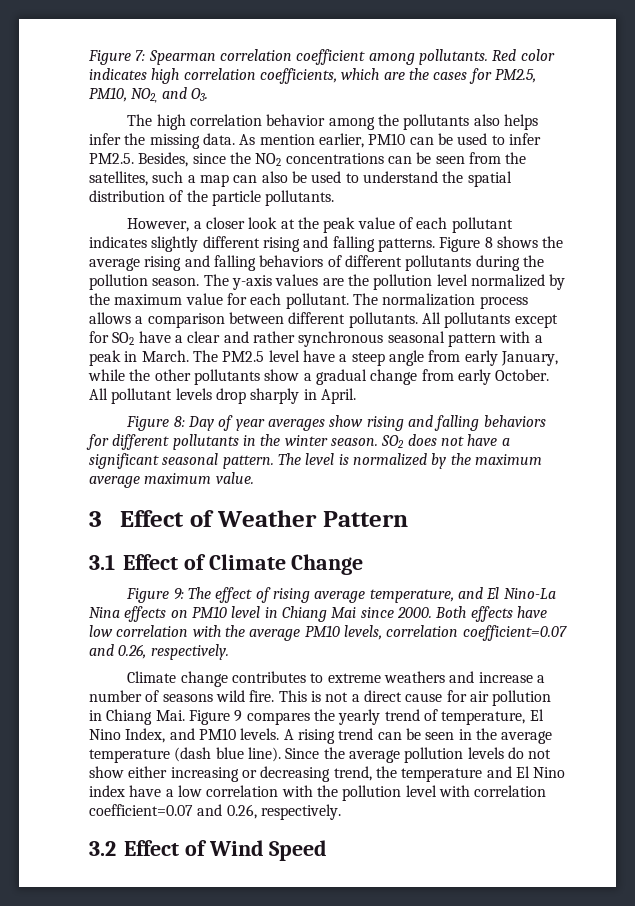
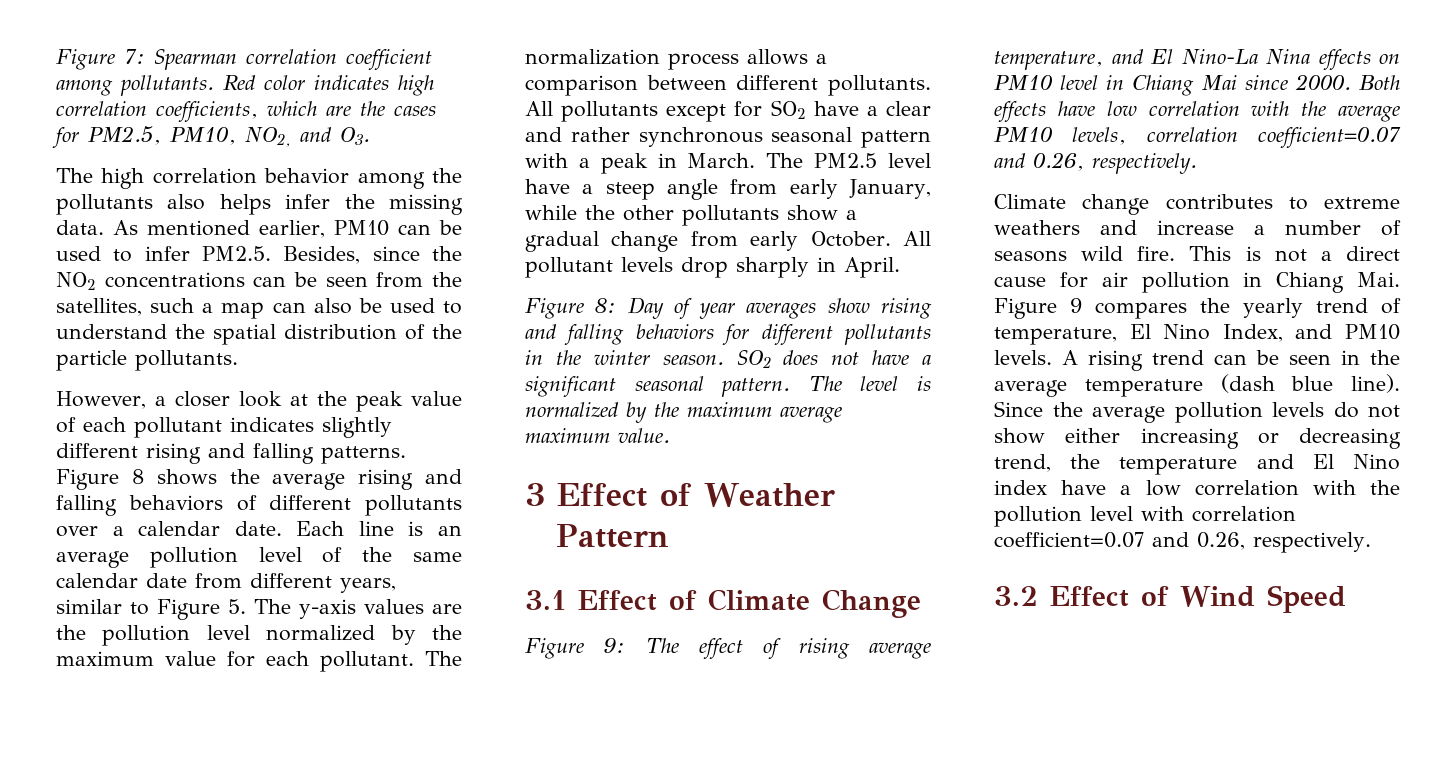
- As mention earlier, PM10 can be used to infer PM2.5. Besides, since the NO2 concentrations can be seen from the satellites, such a map can also be used to understand the spatial distribution of the particle pollutants.
+ As mentioned earlier, PM10 can be used to infer PM2.5. Besides, since the NO2 concentrations can be seen from the satellites, such a map can also be used to understand the spatial distribution of the particle pollutants.
- Figure 8 shows the average rising and falling behaviors of different pollutants during the pollution season. The y-axis values are the pollution level normalized by the maximum value for each pollutant.
+ Figure 8 shows the average rising and falling behaviors of different pollutants over a calendar date. Each line is an average pollution level of the same calendar date from different years, similar to Figure 5. The y-axis values are the pollution level normalized by the maximum value for each pollutant.

